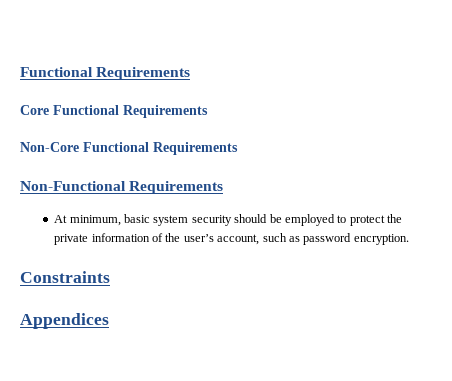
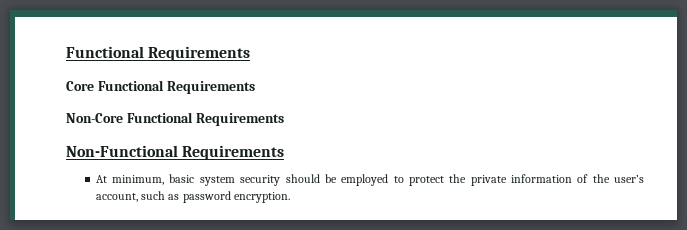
- Constraints
- Appendices

